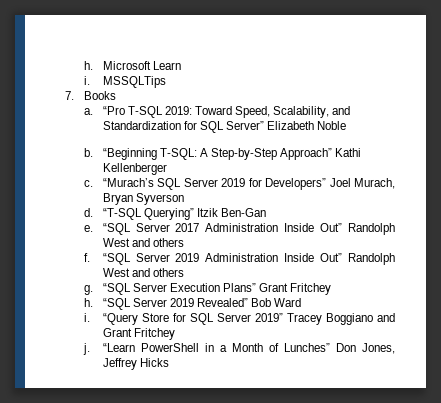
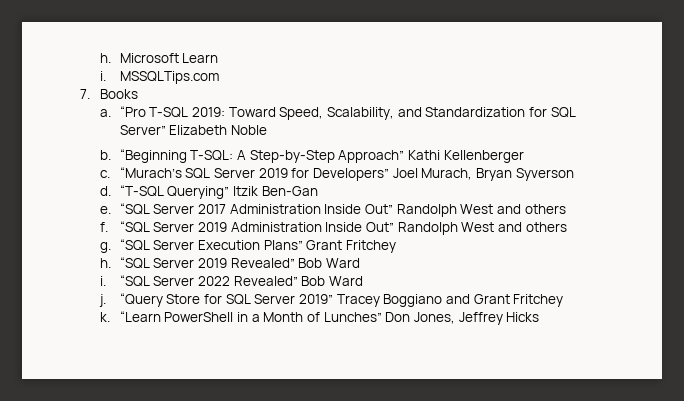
- MSSQLTips
+ MSSQLTips.com
+ “SQL Server 2022 Revealed” Bob Ward
+ j.
- j.
+ k.

